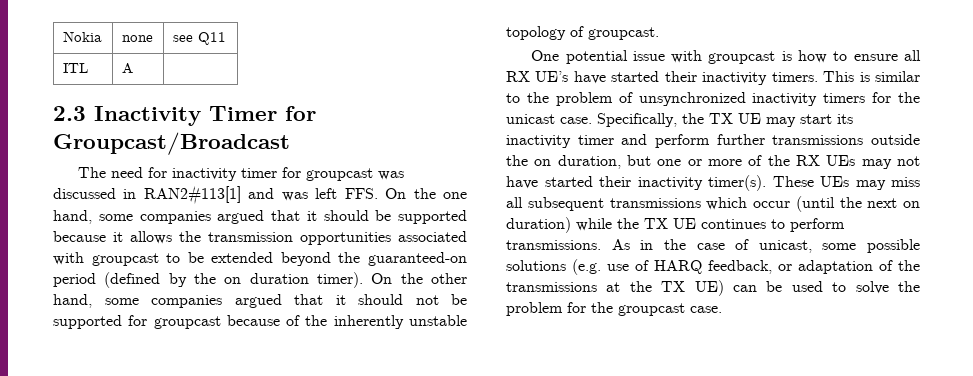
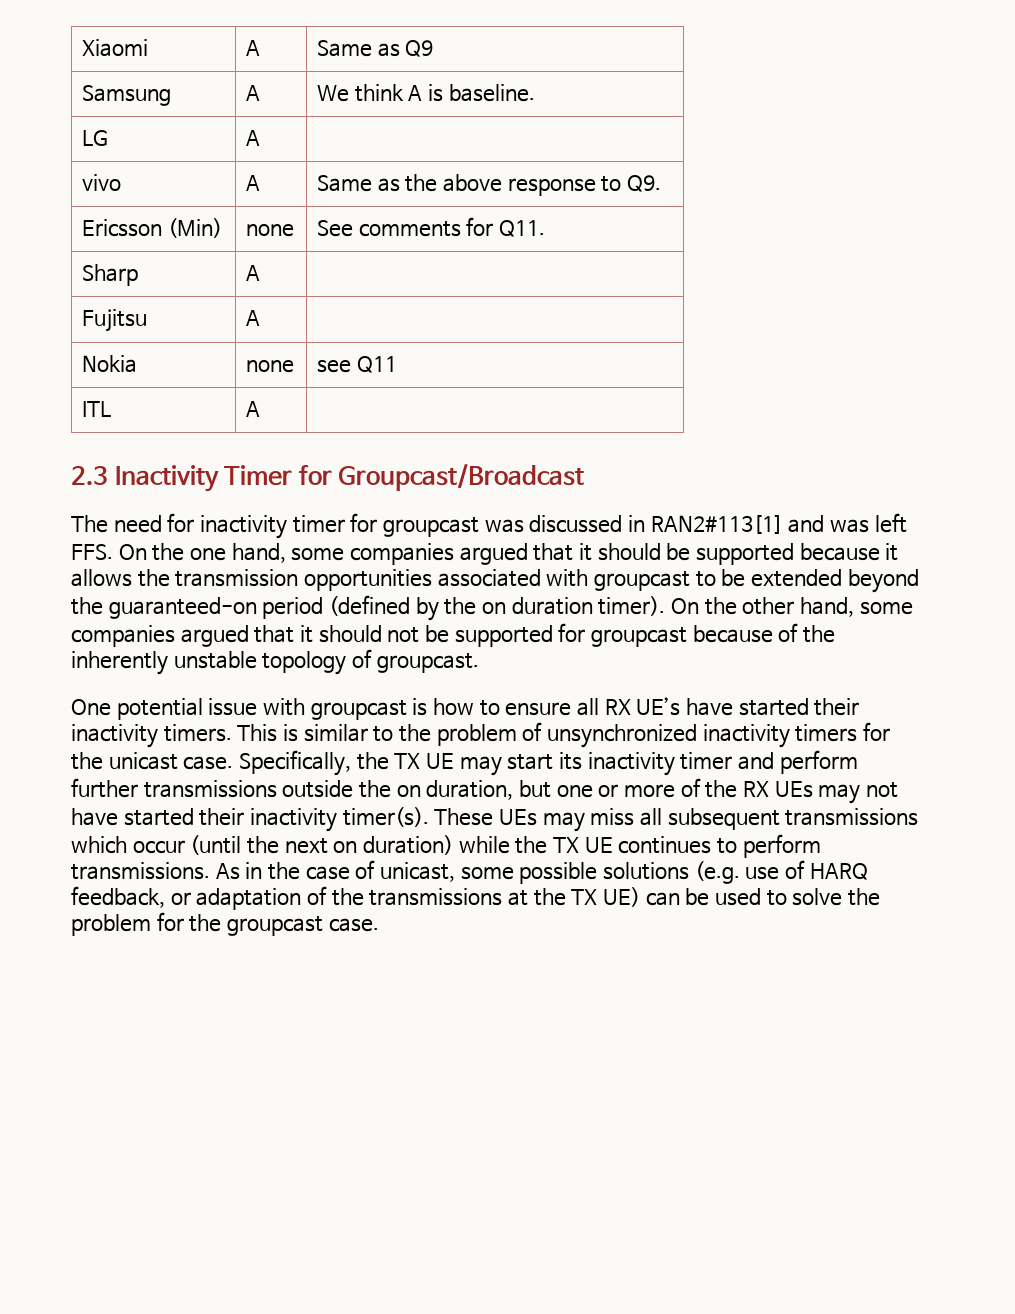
+ Xiaomi | A | Same as Q9
+ Samsung | A | We think A is baseline.
+ LG | A |
+ vivo | A | Same as the above response to Q9.
+ Ericsson (Min) | none | See comments for Q11.
+ Sharp | A |
+ Fujitsu | A |

